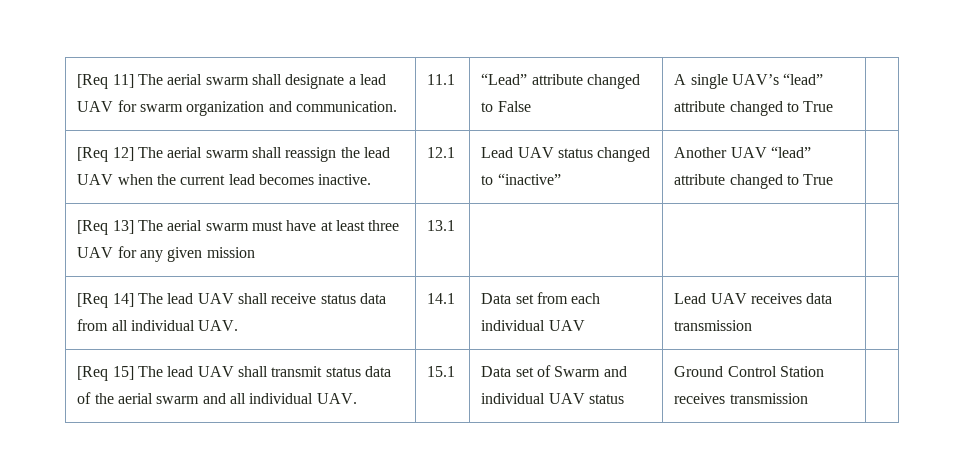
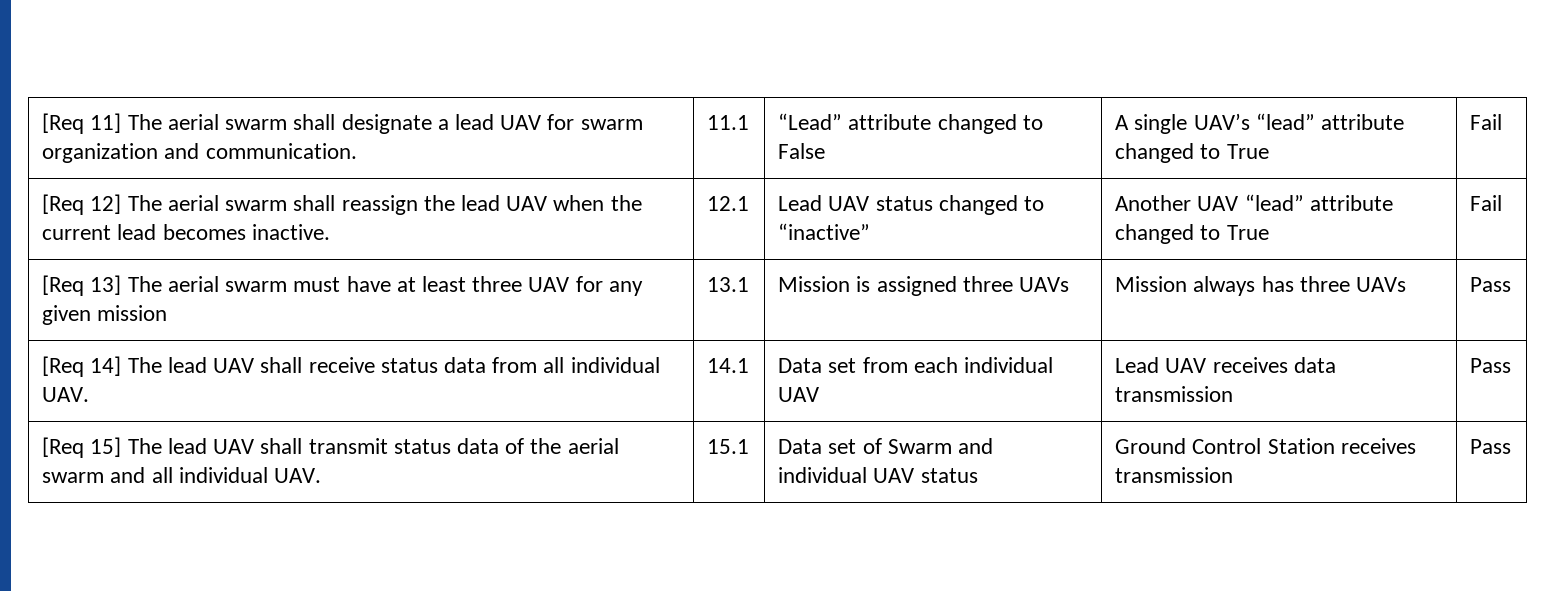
- [Req 11] The aerial swarm shall designate a lead UAV for swarm organization and communication. | 11.1 | “Lead” attribute changed to False | A single UAV’s “lead” attribute changed to True |
+ [Req 11] The aerial swarm shall designate a lead UAV for swarm organization and communication. | 11.1 | “Lead” attribute changed to False | A single UAV’s “lead” attribute changed to True | Fail
- [Req 12] The aerial swarm shall reassign the lead UAV when the current lead becomes inactive. | 12.1 | Lead UAV status changed to “inactive” | Another UAV “lead” attribute changed to True |
+ [Req 12] The aerial swarm shall reassign the lead UAV when the current lead becomes inactive. | 12.1 | Lead UAV status changed to “inactive” | Another UAV “lead” attribute changed to True | Fail
- [Req 13] The aerial swarm must have at least three UAV for any given mission | 13.1 | | |
+ [Req 13] The aerial swarm must have at least three UAV for any given mission | 13.1 | Mission is assigned three UAVs | Mission always has three UAVs | Pass
- [Req 14] The lead UAV shall receive status data from all individual UAV. | 14.1 | Data set from each individual UAV | Lead UAV receives data transmission |
+ [Req 14] The lead UAV shall receive status data from all individual UAV. | 14.1 | Data set from each individual UAV | Lead UAV receives data transmission | Pass
- [Req 15] The lead UAV shall transmit status data of the aerial swarm and all individual UAV. | 15.1 | Data set of Swarm and individual UAV status | Ground Control Station receives transmission |
+ [Req 15] The lead UAV shall transmit status data of the aerial swarm and all individual UAV. | 15.1 | Data set of Swarm and individual UAV status | Ground Control Station receives transmission | Pass

